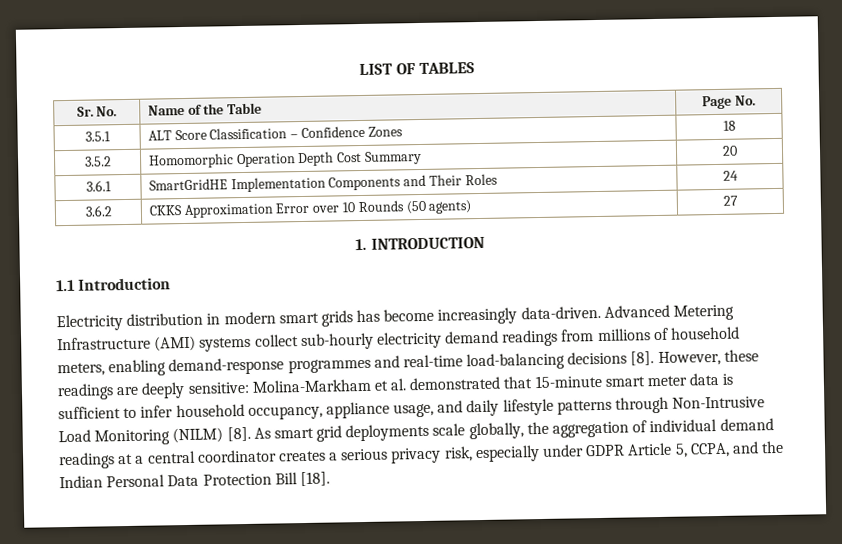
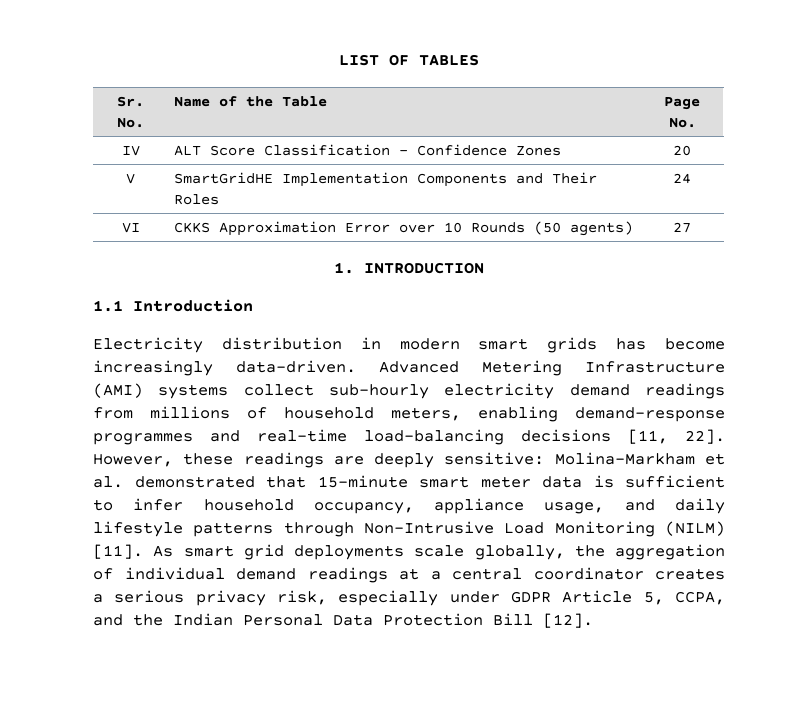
- 3.5.1 | ALT Score Classification – Confidence Zones | 18
- 3.5.2 | Homomorphic Operation Depth Cost Summary | 20
+ IV | ALT Score Classification – Confidence Zones | 20
- 3.6.1 | SmartGridHE Implementation Components and Their Roles | 24
+ V | SmartGridHE Implementation Components and Their Roles | 24
- 3.6.2 | CKKS Approximation Error over 10 Rounds (50 agents) | 27
+ VI | CKKS Approximation Error over 10 Rounds (50 agents) | 27
- Advanced Metering Infrastructure (AMI) systems collect sub-hourly electricity demand readings from millions of household meters, enabling demand-response programmes and real-time load-balancing decisions [8].
+ Advanced Metering Infrastructure (AMI) systems collect sub-hourly electricity demand readings from millions of household meters, enabling demand-response programmes and real-time load-balancing decisions [11, 22].
- However, these readings are deeply sensitive: Molina-Markham et al. demonstrated that 15-minute smart meter data is sufficient to infer household occupancy, appliance usage, and daily lifestyle patterns through Non-Intrusive Load Monitoring (NILM) [8].
+ However, these readings are deeply sensitive: Molina-Markham et al. demonstrated that 15-minute smart meter data is sufficient to infer household occupancy, appliance usage, and daily lifestyle patterns through Non-Intrusive Load Monitoring (NILM) [11].
- As smart grid deployments scale globally, the aggregation of individual demand readings at a central coordinator creates a serious privacy risk, especially under GDPR Article 5, CCPA, and the Indian Personal Data Protection Bill [18].
+ As smart grid deployments scale globally, the aggregation of individual demand readings at a central coordinator creates a serious privacy risk, especially under GDPR Article 5, CCPA, and the Indian Personal Data Protection Bill [12].

